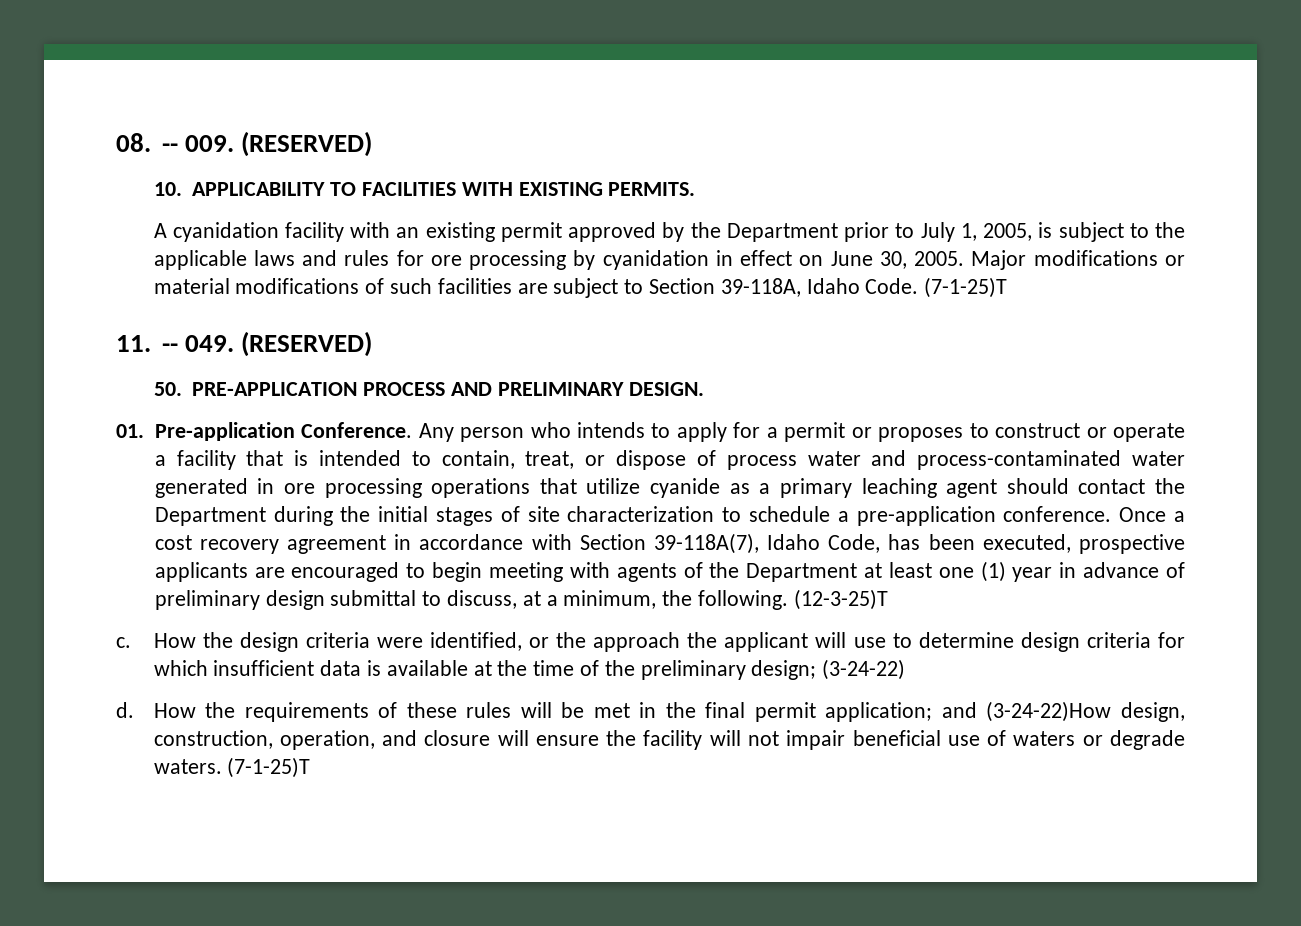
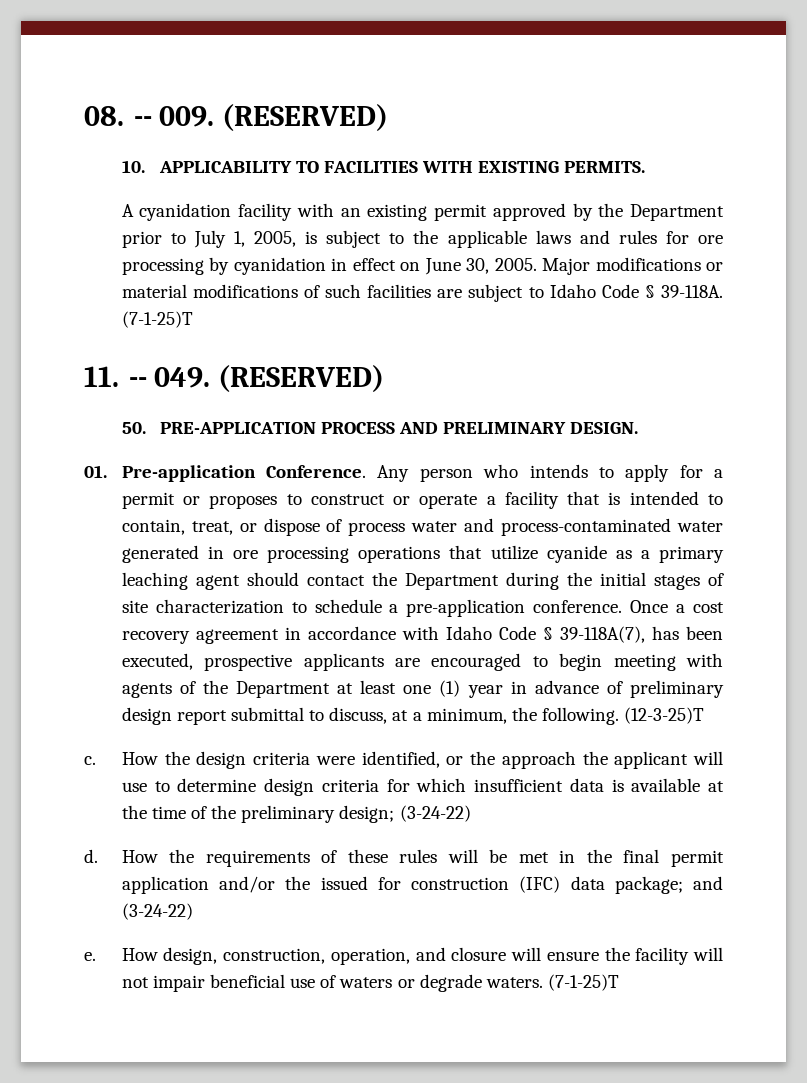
- Major modifications or material modifications of such facilities are subject to Section 39-118A, Idaho Code.
+ Major modifications or material modifications of such facilities are subject to Idaho Code § 39-118A.
- Once a cost recovery agreement in accordance with Section 39-118A(7), Idaho Code, has been executed, prospective applicants are encouraged to begin meeting with agents of the Department at least one (1) year in advance of preliminary design submittal to discuss, at a minimum, the following.
+ Once a cost recovery agreement in accordance with Idaho Code § 39-118A(7), has been executed, prospective applicants are encouraged to begin meeting with agents of the Department at least one (1) year in advance of preliminary design report submittal to discuss, at a minimum, the following.
- How the requirements of these rules will be met in the final permit application; and (3-24-22)How design, construction, operation, and closure will ensure the facility will not impair beneficial use of waters or degrade waters.
+ How the requirements of these rules will be met in the final permit application and/or the issued for construction (IFC) data package; and (3-24-22)
+ e. How design, construction, operation, and closure will ensure the facility will not impair beneficial use of waters or degrade waters.

